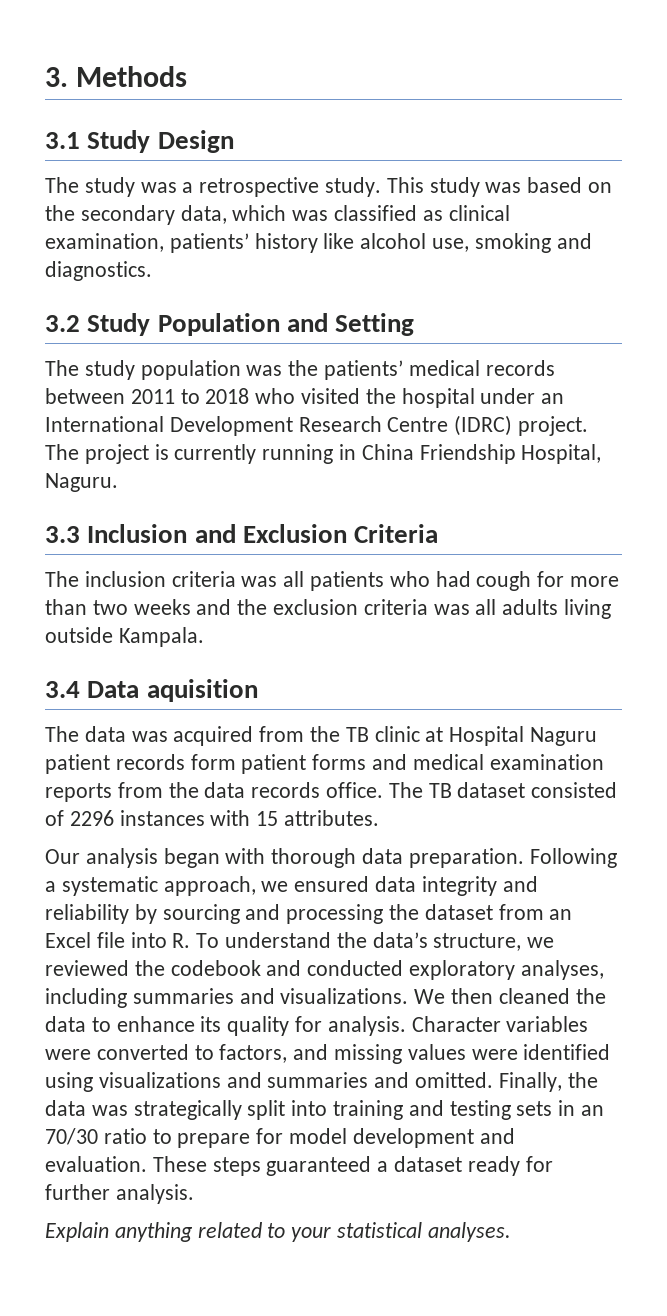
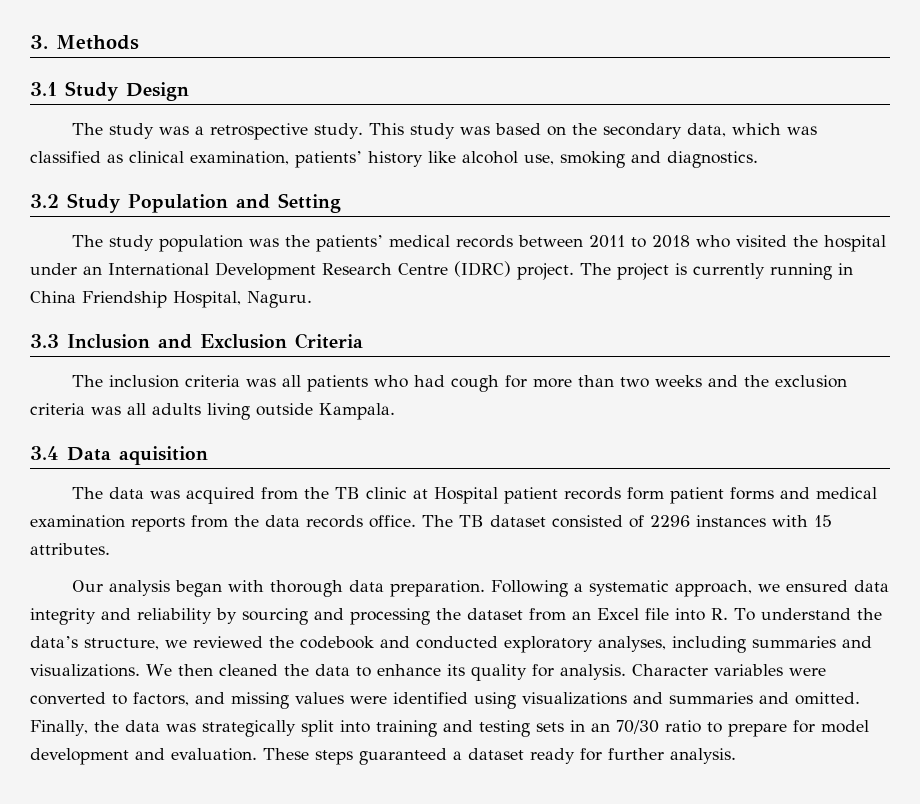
- The data was acquired from the TB clinic at Hospital Naguru patient records form patient forms and medical examination reports from the data records office.
+ The data was acquired from the TB clinic at Hospital patient records form patient forms and medical examination reports from the data records office.
- Explain anything related to your statistical analyses.

